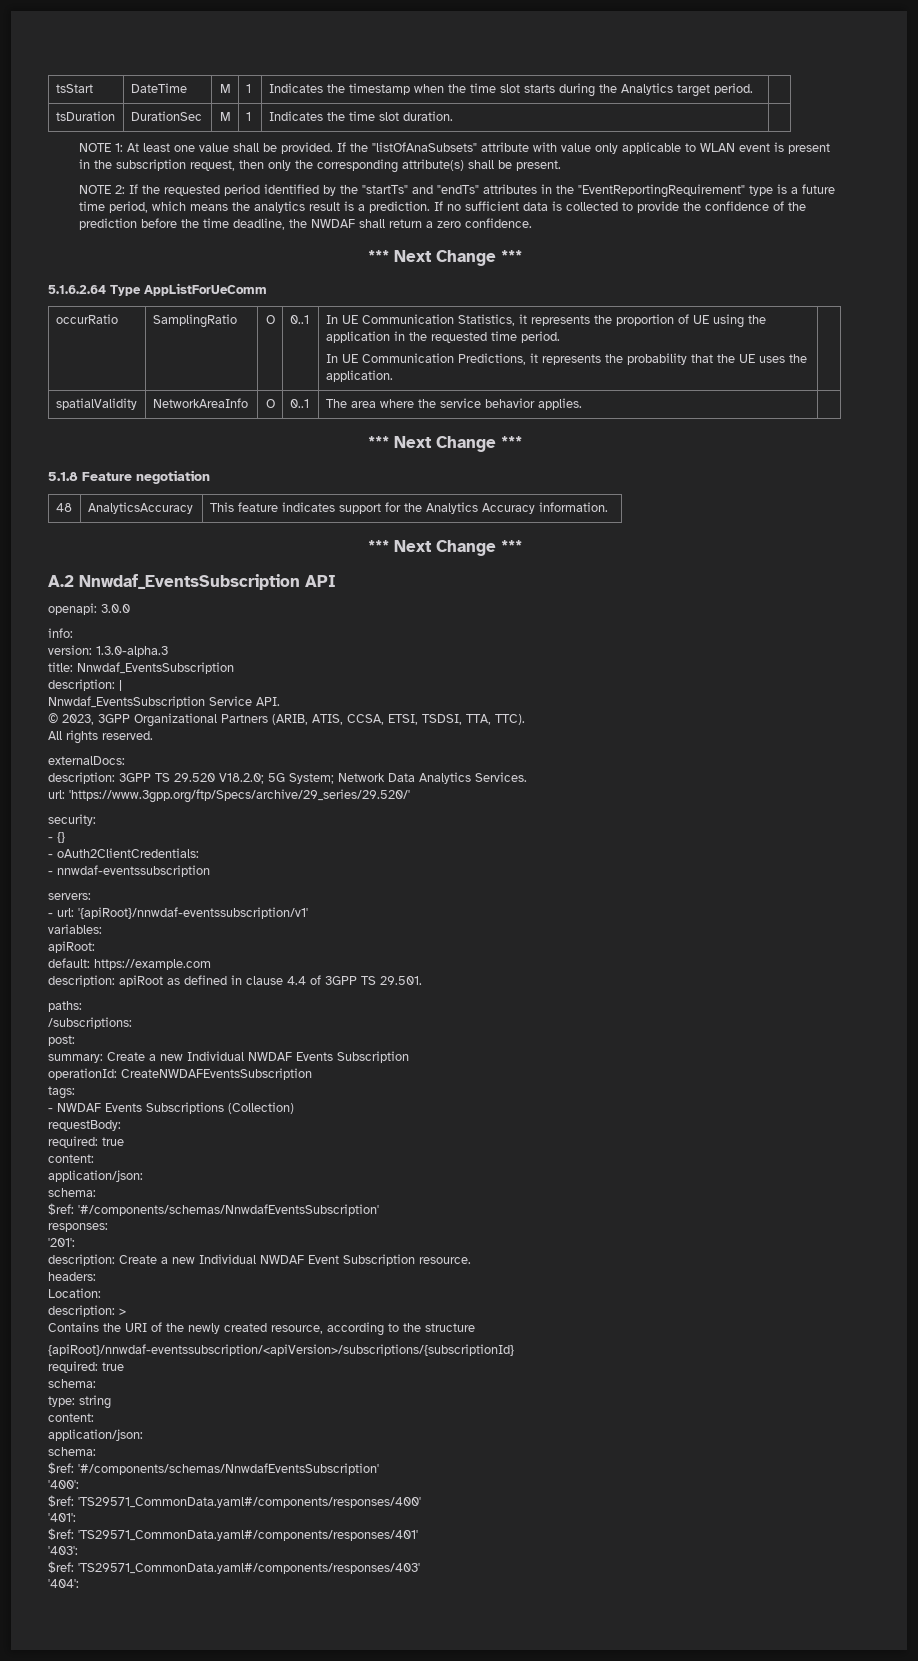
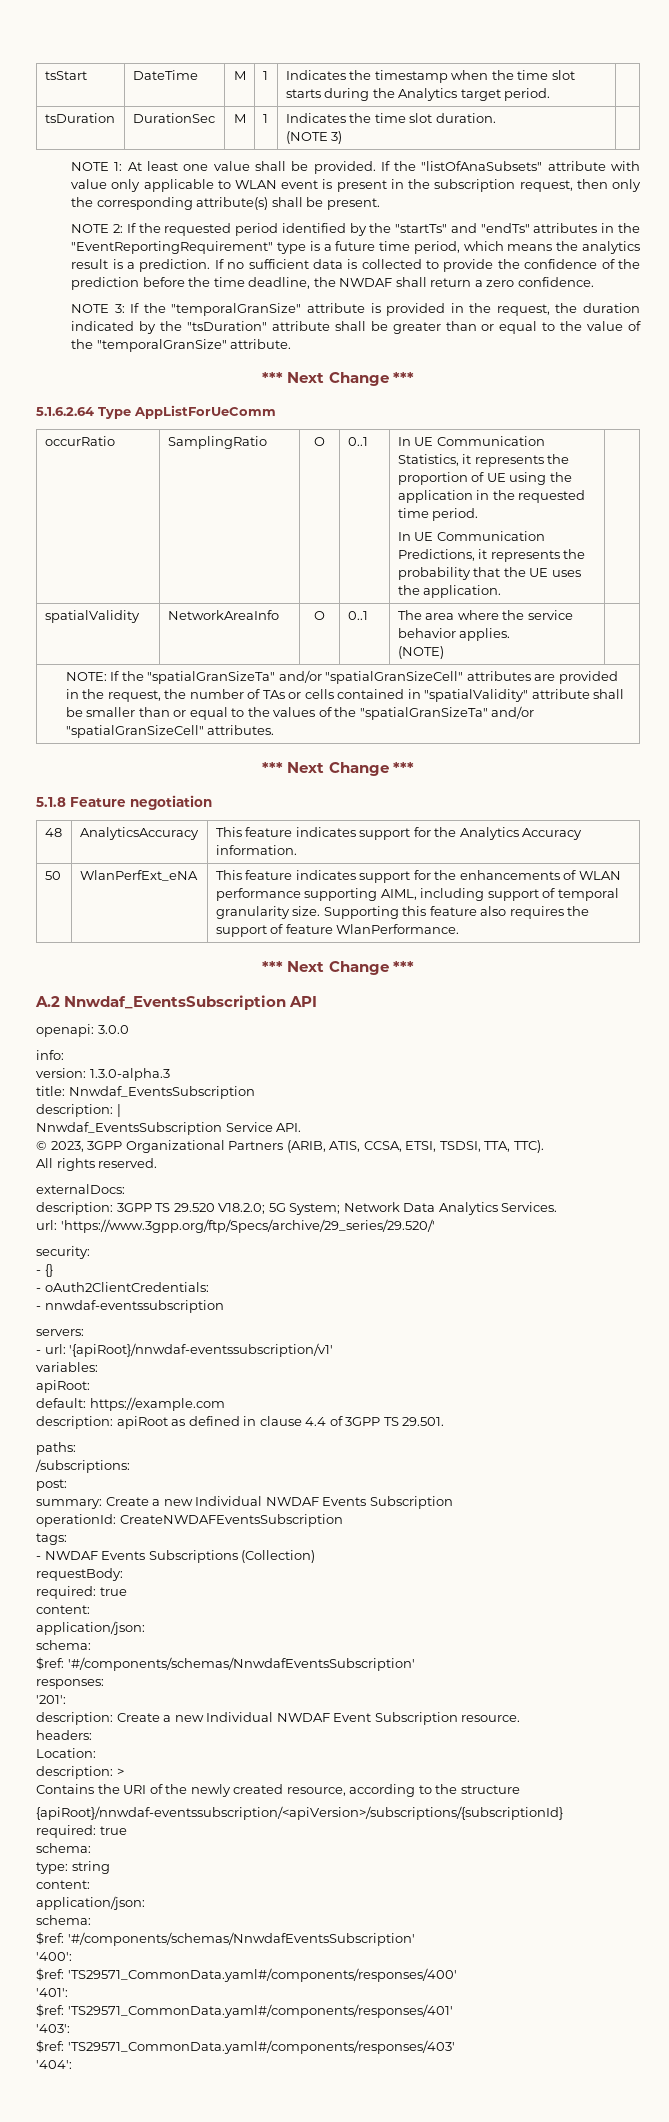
- tsDuration | DurationSec | M | 1 | Indicates the time slot duration. |
+ tsDuration | DurationSec | M | 1 | Indicates the time slot duration.
+ (NOTE 3) |
+ NOTE 3: If the "temporalGranSize" attribute is provided in the request, the duration indicated by the "tsDuration" attribute shall be greater than or equal to the value of the "temporalGranSize" attribute.
- spatialValidity | NetworkAreaInfo | O | 0..1 | The area where the service behavior applies. |
+ spatialValidity | NetworkAreaInfo | O | 0..1 | The area where the service behavior applies.
+ (NOTE) |
+ NOTE: If the "spatialGranSizeTa" and/or "spatialGranSizeCell" attributes are provided in the request, the number of TAs or cells contained in "spatialValidity" attribute shall be smaller than or equal to the values of the "spatialGranSizeTa" and/or "spatialGranSizeCell" attributes.
+ 50 | WlanPerfExt_eNA | This feature indicates support for the enhancements of WLAN performance supporting AIML, including support of temporal granularity size. Supporting this feature also requires the support of feature WlanPerformance.

